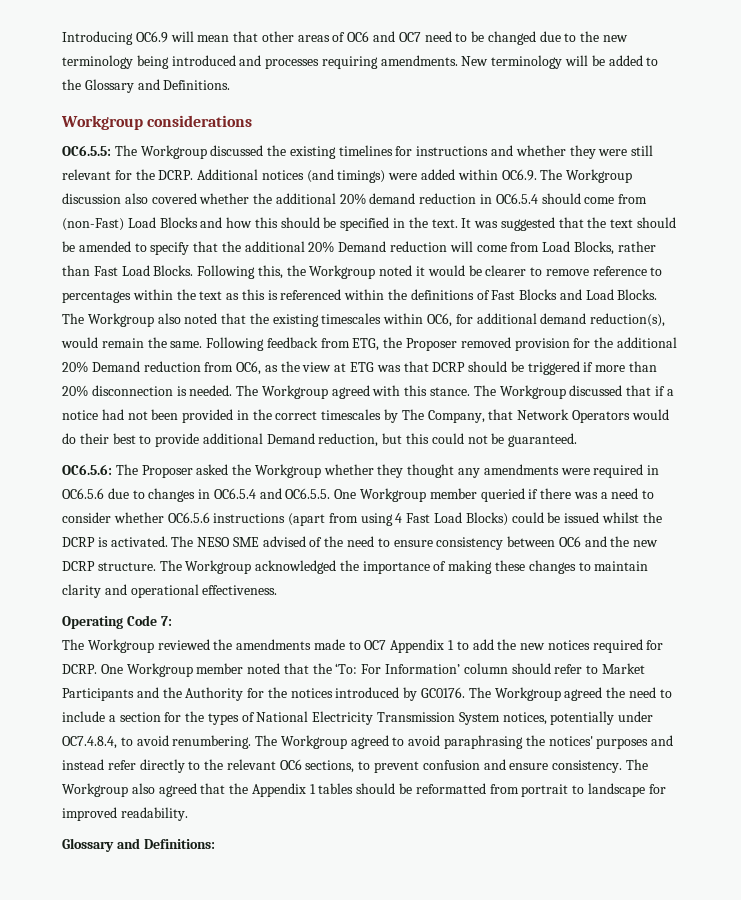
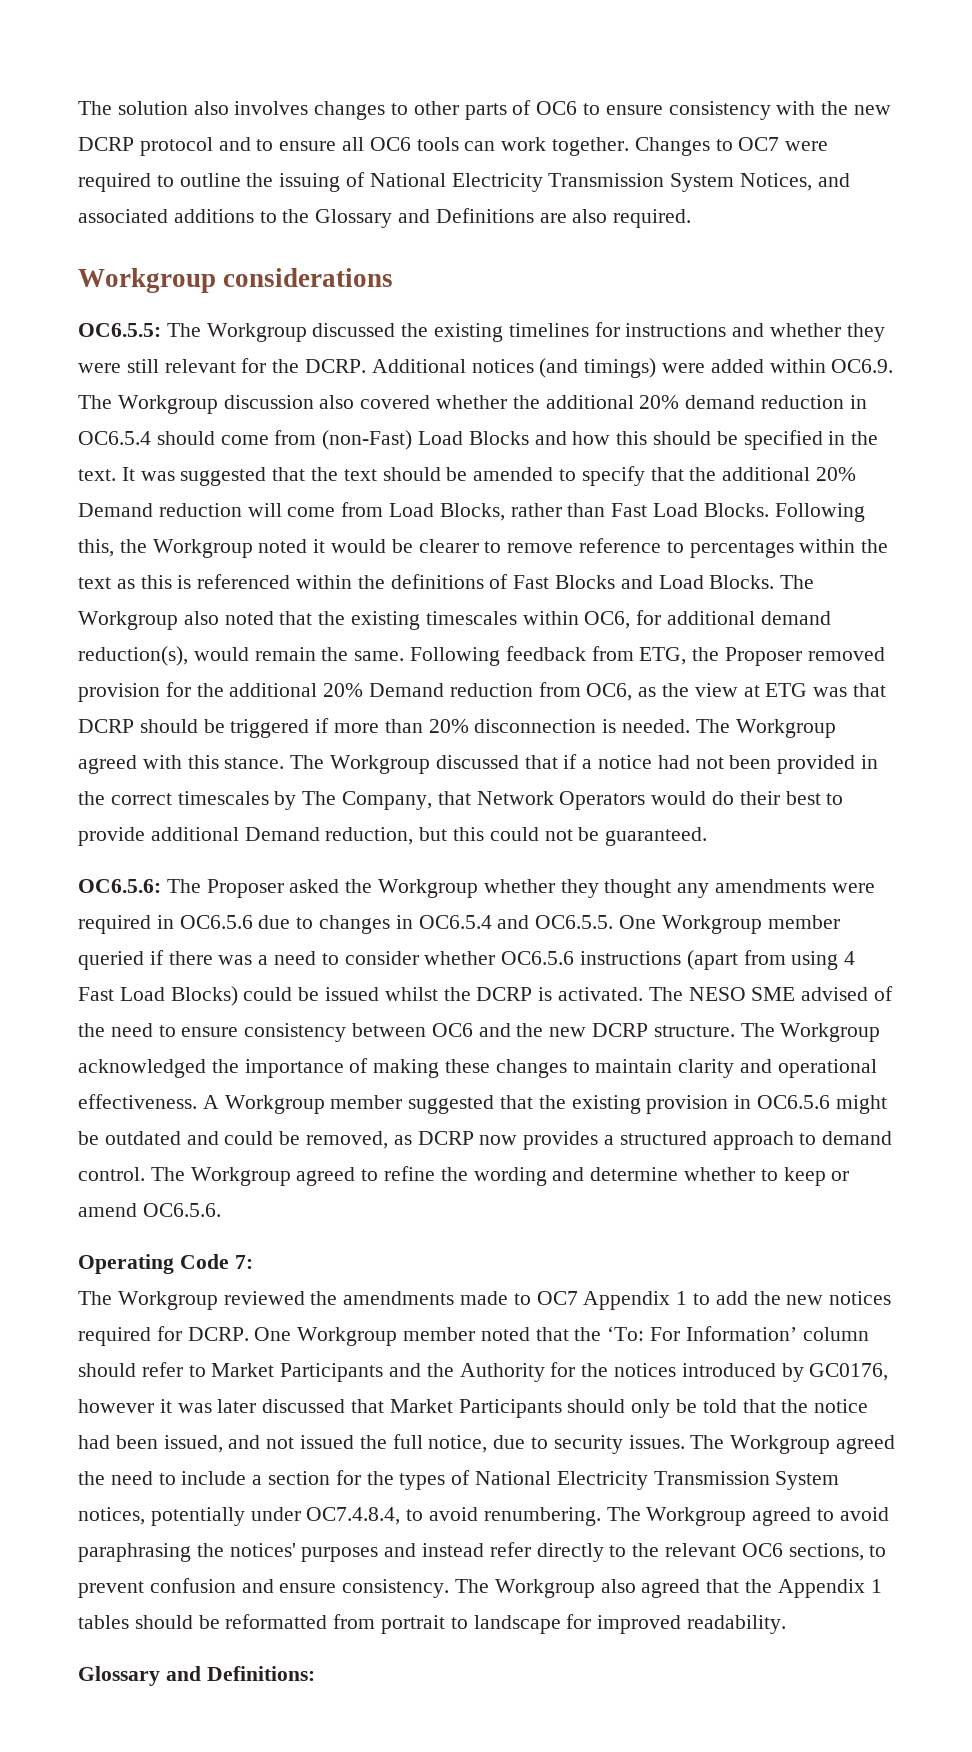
- Introducing OC6.9 will mean that other areas of OC6 and OC7 need to be changed due to the new terminology being introduced and processes requiring amendments. New terminology will be added to the Glossary and Definitions.
+ The solution also involves changes to other parts of OC6 to ensure consistency with the new DCRP protocol and to ensure all OC6 tools can work together. Changes to OC7 were required to outline the issuing of National Electricity Transmission System Notices, and associated additions to the Glossary and Definitions are also required.
+ A Workgroup member suggested that the existing provision in OC6.5.6 might be outdated and could be removed, as DCRP now provides a structured approach to demand control. The Workgroup agreed to refine the wording and determine whether to keep or amend OC6.5.6.
- One Workgroup member noted that the ‘To: For Information’ column should refer to Market Participants and the Authority for the notices introduced by GC0176.
+ One Workgroup member noted that the ‘To: For Information’ column should refer to Market Participants and the Authority for the notices introduced by GC0176, however it was later discussed that Market Participants should only be told that the notice had been issued, and not issued the full notice, due to security issues.

